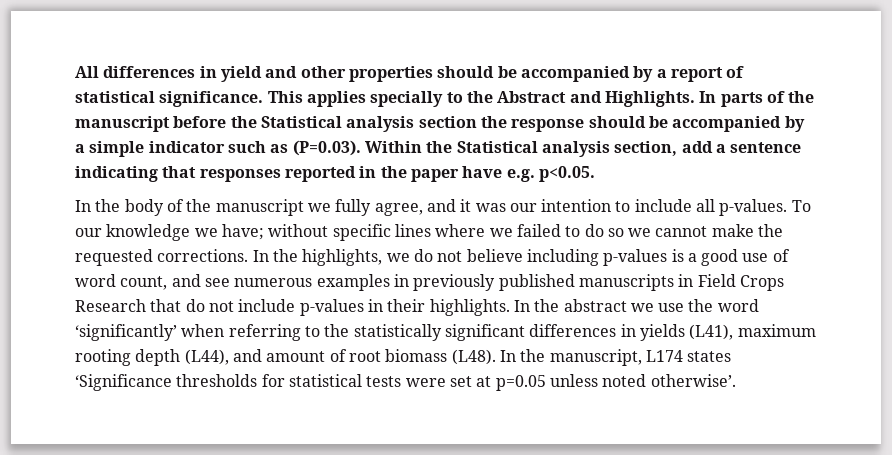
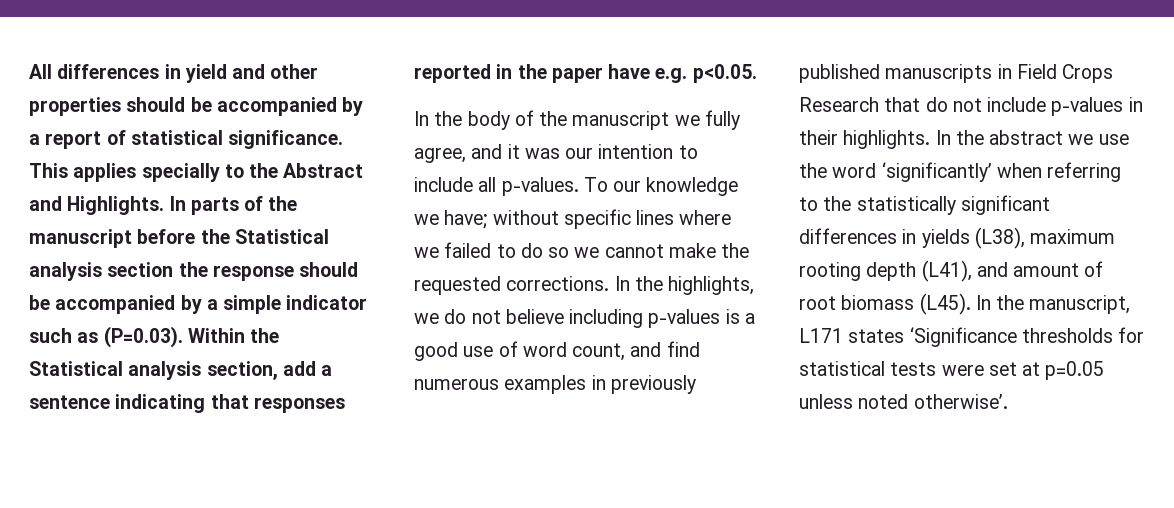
- In the highlights, we do not believe including p-values is a good use of word count, and see numerous examples in previously published manuscripts in Field Crops Research that do not include p-values in their highlights.
+ In the highlights, we do not believe including p-values is a good use of word count, and find numerous examples in previously published manuscripts in Field Crops Research that do not include p-values in their highlights.
- In the abstract we use the word ‘significantly’ when referring to the statistically significant differences in yields (L41), maximum rooting depth (L44), and amount of root biomass (L48).
+ In the abstract we use the word ‘significantly’ when referring to the statistically significant differences in yields (L38), maximum rooting depth (L41), and amount of root biomass (L45).
- In the manuscript, L174 states ‘Significance thresholds for statistical tests were set at p=0.05 unless noted otherwise’.
+ In the manuscript, L171 states ‘Significance thresholds for statistical tests were set at p=0.05 unless noted otherwise’.

